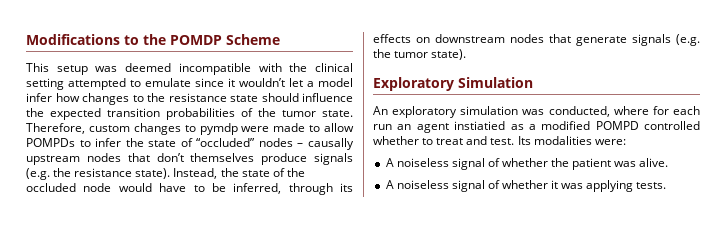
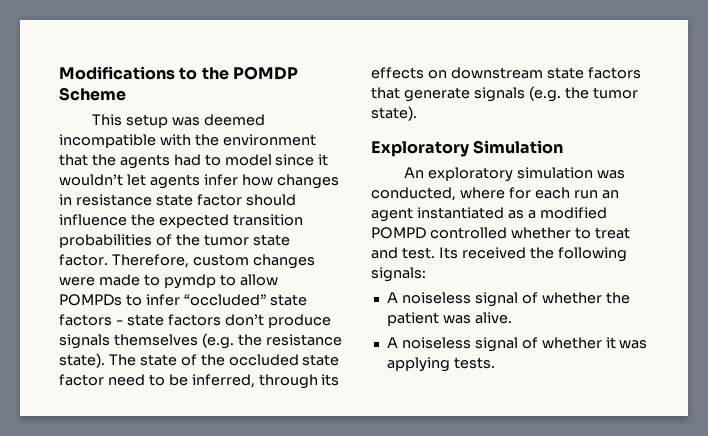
- This setup was deemed incompatible with the clinical setting attempted to emulate since it wouldn’t let a model infer how changes to the resistance state should influence the expected transition probabilities of the tumor state.
+ This setup was deemed incompatible with the environment that the agents had to model since it wouldn’t let agents infer how changes in resistance state factor should influence the expected transition probabilities of the tumor state factor.
- Therefore, custom changes to pymdp were made to allow POMPDs to infer the state of “occluded” nodes – causally upstream nodes that don’t themselves produce signals (e.g. the resistance state).
+ Therefore, custom changes were made to pymdp to allow POMPDs to infer “occluded” state factors - state factors don’t produce signals themselves (e.g. the resistance state).
- Instead, the state of the occluded node would have to be inferred, through its effects on downstream nodes that generate signals (e.g. the tumor state).
+ The state of the occluded state factor need to be inferred, through its effects on downstream state factors that generate signals (e.g. the tumor state).
- An exploratory simulation was conducted, where for each run an agent instiatied as a modified POMPD controlled whether to treat and test.
+ An exploratory simulation was conducted, where for each run an agent instantiated as a modified POMPD controlled whether to treat and test.
- Its modalities were:
+ Its received the following signals:

